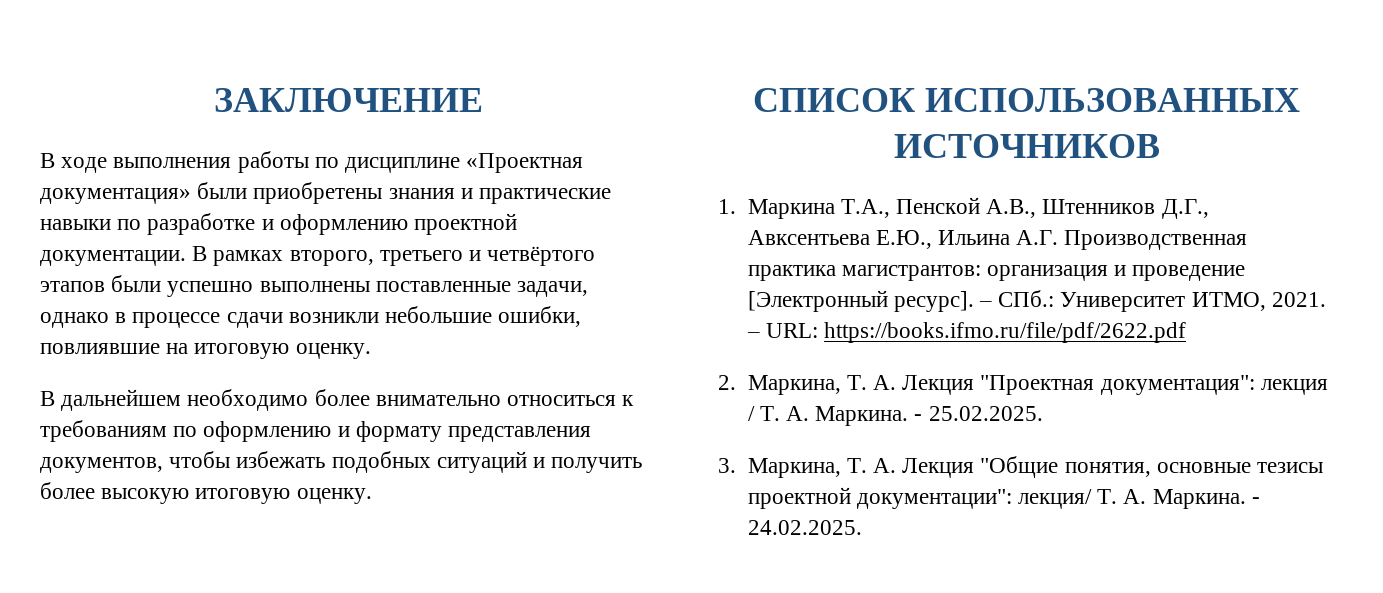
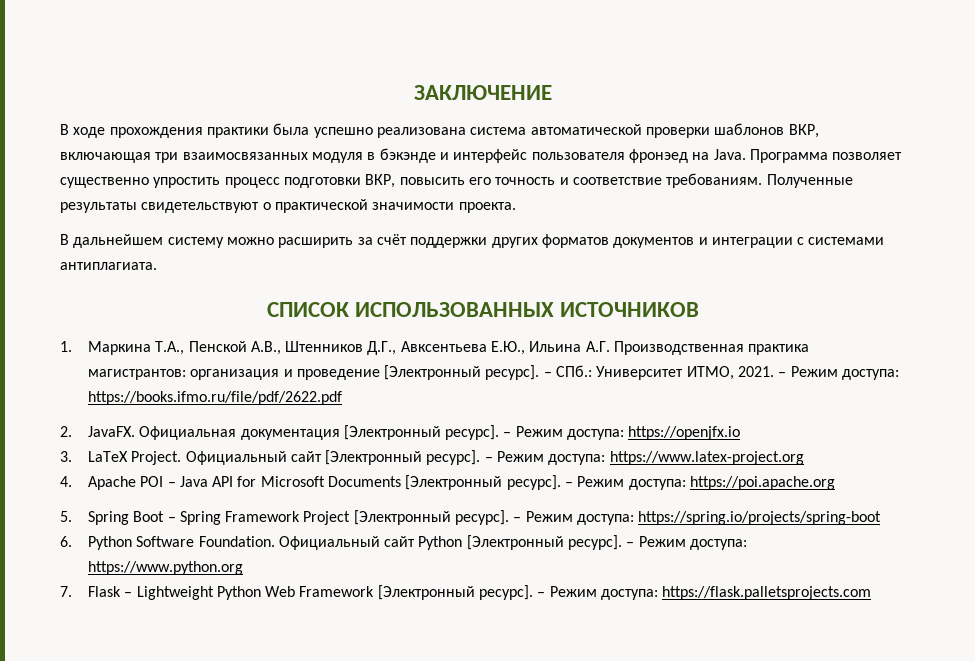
- В ходе выполнения работы по дисциплине «Проектная документация» были приобретены знания и практические навыки по разработке и оформлению проектной документации. В рамках второго, третьего и четвёртого этапов были успешно выполнены поставленные задачи, однако в процессе сдачи возникли небольшие ошибки, повлиявшие на итоговую оценку.
- В дальнейшем необходимо более внимательно относиться к требованиям по оформлению и формату представления документов, чтобы избежать подобных ситуаций и получить более высокую итоговую оценку.
+ В ходе прохождения практики была успешно реализована система автоматической проверки шаблонов ВКР, включающая три взаимосвязанных модуля в бэкэнде и интерфейс пользователя фронэед на Java. Программа позволяет существенно упростить процесс подготовки ВКР, повысить его точность и соответствие требованиям. Полученные результаты свидетельствуют о практической значимости проекта.
+ В дальнейшем систему можно расширить за счёт поддержки других форматов документов и интеграции с системами антиплагиата.
- – URL: https://books.ifmo.ru/file/pdf/2622.pdf
+ – Режим доступа: https://books.ifmo.ru/file/pdf/2622.pdf
- 2. Маркина, Т. А. Лекция "Проектная документация": лекция / Т. А. Маркина. - 25.02.2025.
- 3. Маркина, Т. А. Лекция "Общие понятия, основные тезисы проектной документации": лекция/ Т. А. Маркина. - 24.02.2025.
+ 2. JavaFX. Официальная документация [Электронный ресурс]. – Режим доступа: https://openjfx.io
+ 3. LaTeX Project. Официальный сайт [Электронный ресурс]. – Режим доступа: https://www.latex-project.org
+ 4. Apache POI – Java API for Microsoft Documents [Электронный ресурс]. – Режим доступа: https://poi.apache.org
+ 5. Spring Boot – Spring Framework Project [Электронный ресурс]. – Режим доступа: https://spring.io/projects/spring-boot
+ 6. Python Software Foundation. Официальный сайт Python [Электронный ресурс]. – Режим доступа: https://www.python.org
+ 7. Flask – Lightweight Python Web Framework [Электронный ресурс]. – Режим доступа: https://flask.palletsprojects.com

